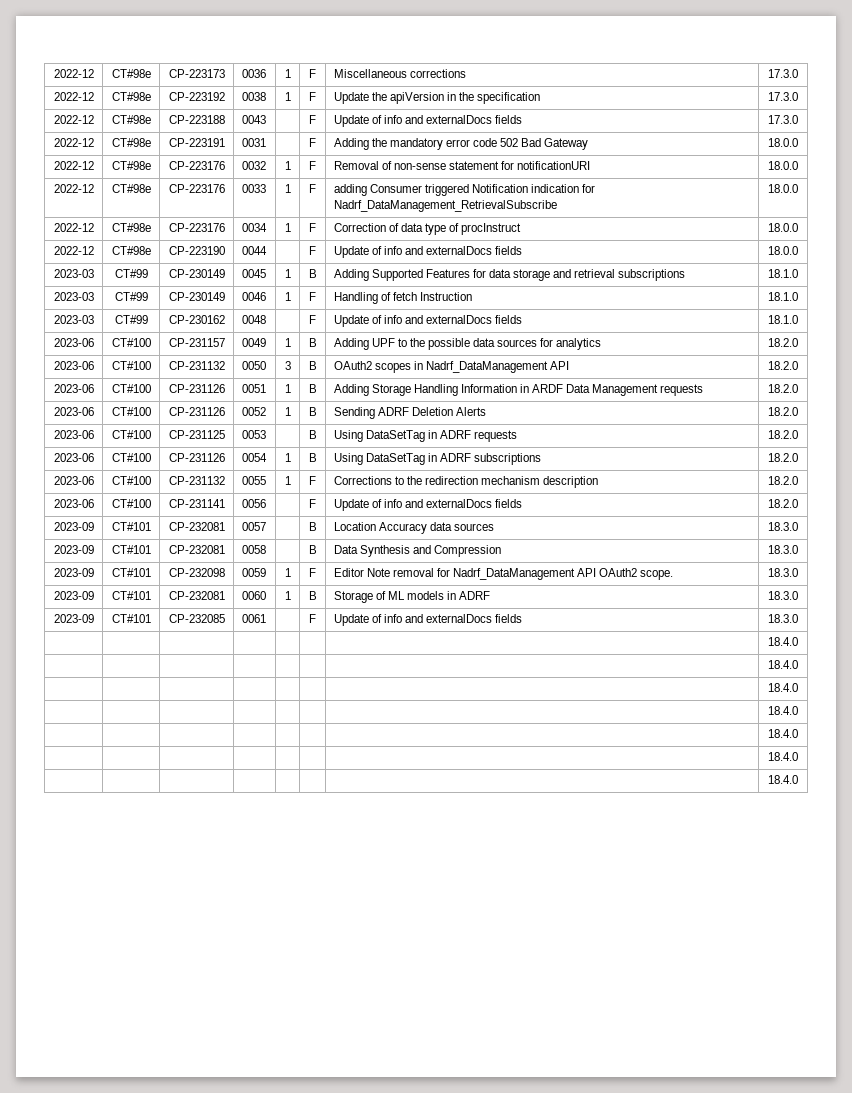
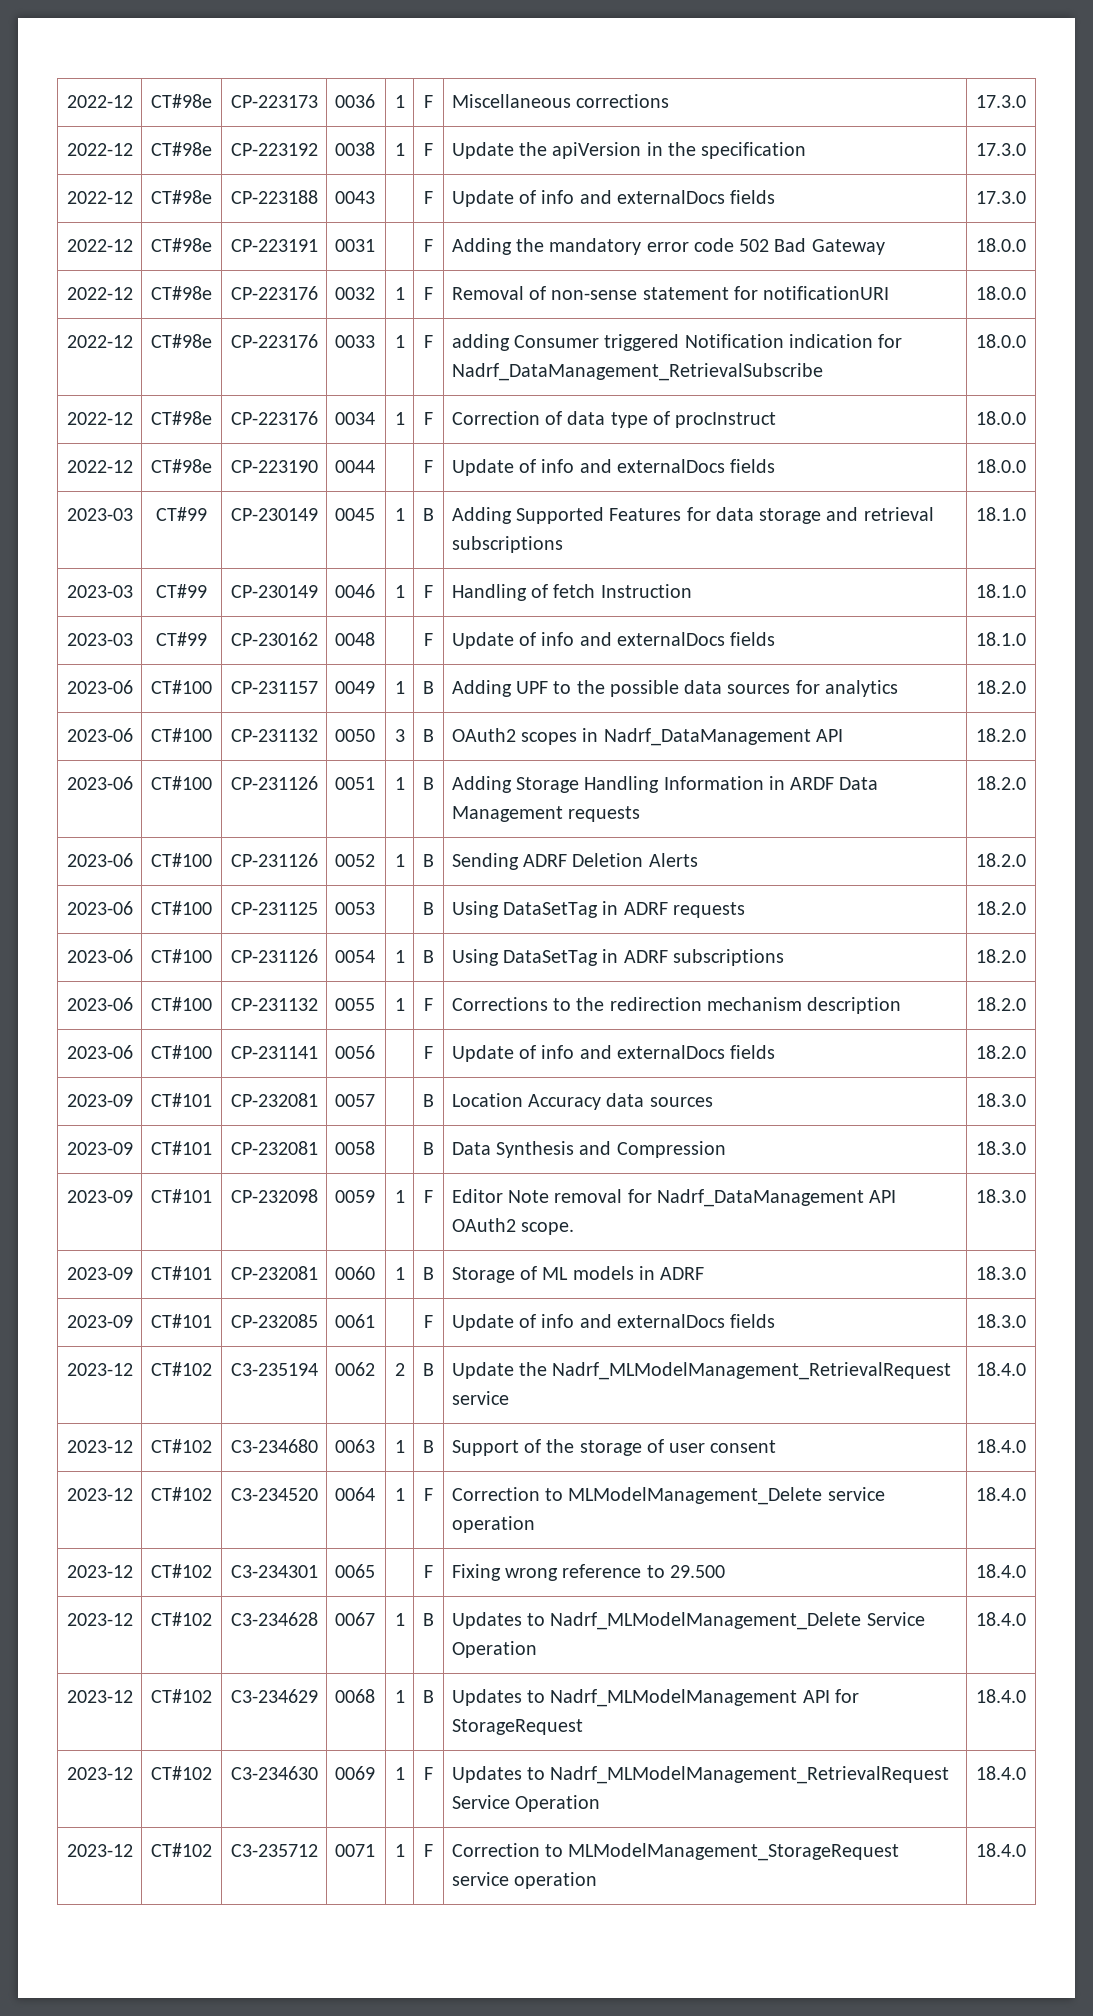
  2023-09 | CT#101 | CP-232085 | 0061 | | F | Update of info and externalDocs fields | 18.3.0
- | | | | | | | 18.4.0
- | | | | | | | 18.4.0
- | | | | | | | 18.4.0
- | | | | | | | 18.4.0
- | | | | | | | 18.4.0
- | | | | | | | 18.4.0
- | | | | | | | 18.4.0
+ 2023-12 | CT#102 | C3-235194 | 0062 | 2 | B | Update the Nadrf_MLModelManagement_RetrievalRequest service | 18.4.0
+ 2023-12 | CT#102 | C3-234680 | 0063 | 1 | B | Support of the storage of user consent | 18.4.0
+ 2023-12 | CT#102 | C3-234520 | 0064 | 1 | F | Correction to MLModelManagement_Delete service operation | 18.4.0
+ 2023-12 | CT#102 | C3-234301 | 0065 | | F | Fixing wrong reference to 29.500 | 18.4.0
+ 2023-12 | CT#102 | C3-234628 | 0067 | 1 | B | Updates to Nadrf_MLModelManagement_Delete Service Operation | 18.4.0
+ 2023-12 | CT#102 | C3-234629 | 0068 | 1 | B | Updates to Nadrf_MLModelManagement API for StorageRequest | 18.4.0
+ 2023-12 | CT#102 | C3-234630 | 0069 | 1 | F | Updates to Nadrf_MLModelManagement_RetrievalRequest Service Operation | 18.4.0
+ 2023-12 | CT#102 | C3-235712 | 0071 | 1 | F | Correction to MLModelManagement_StorageRequest service operation | 18.4.0

